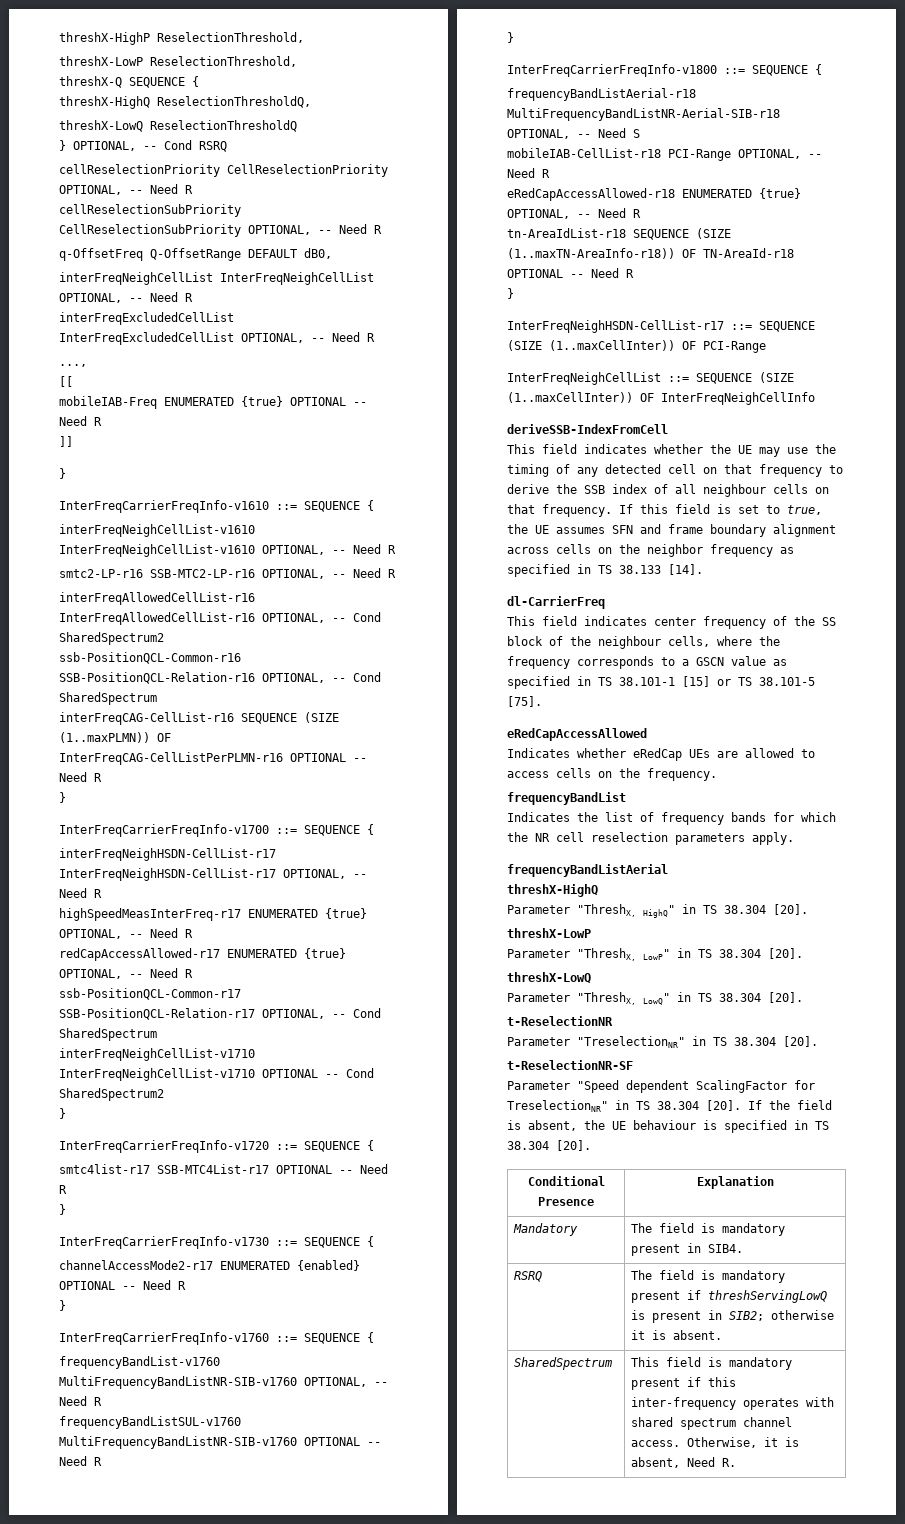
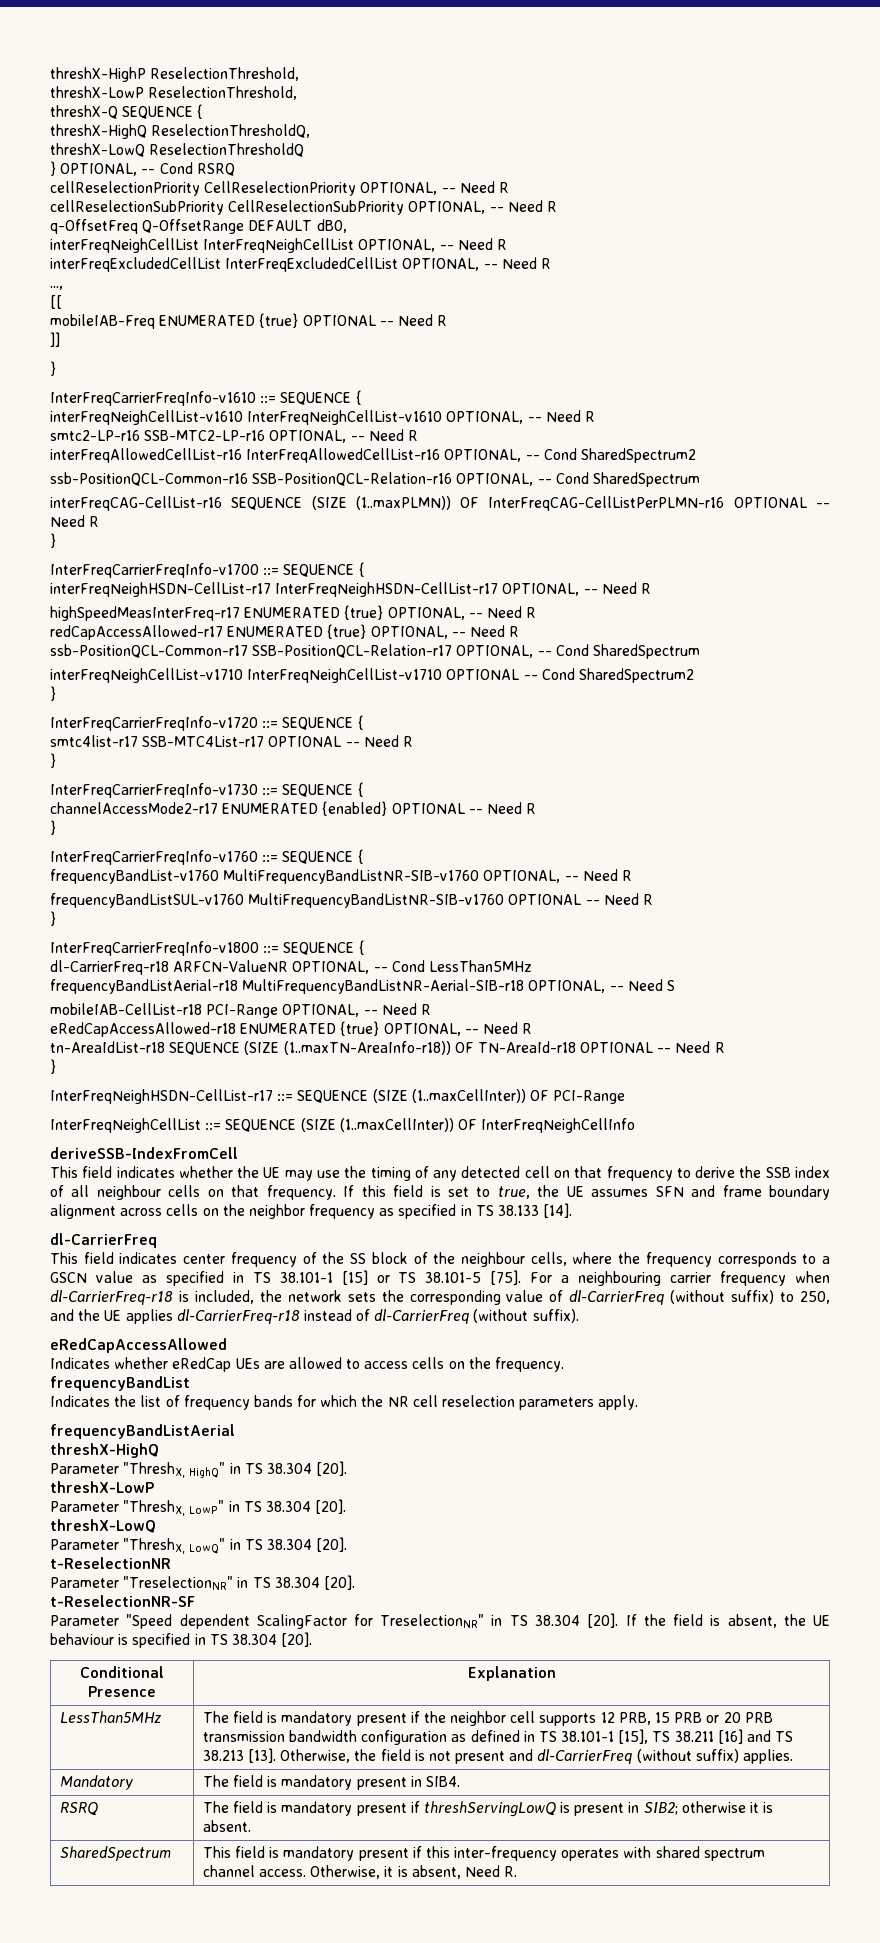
+ dl-CarrierFreq-r18 ARFCN-ValueNR OPTIONAL, -- Cond LessThan5MHz
+ For a neighbouring carrier frequency when dl-CarrierFreq-r18 is included, the network sets the corresponding value of dl-CarrierFreq (without suffix) to 250, and the UE applies dl-CarrierFreq-r18 instead of dl-CarrierFreq (without suffix).
+ LessThan5MHz | The field is mandatory present if the neighbor cell supports 12 PRB, 15 PRB or 20 PRB transmission bandwidth configuration as defined in TS 38.101-1 [15], TS 38.211 [16] and TS 38.213 [13]. Otherwise, the field is not present and dl-CarrierFreq (without suffix) applies.

